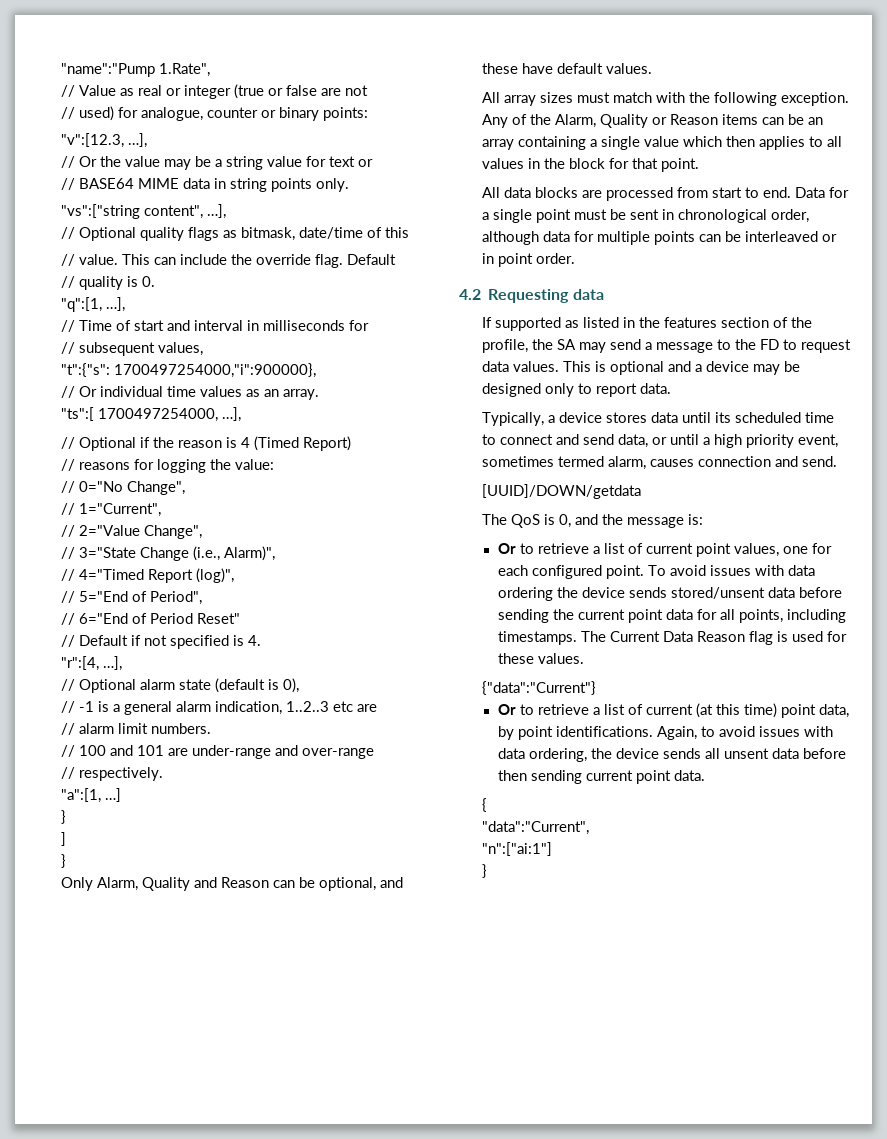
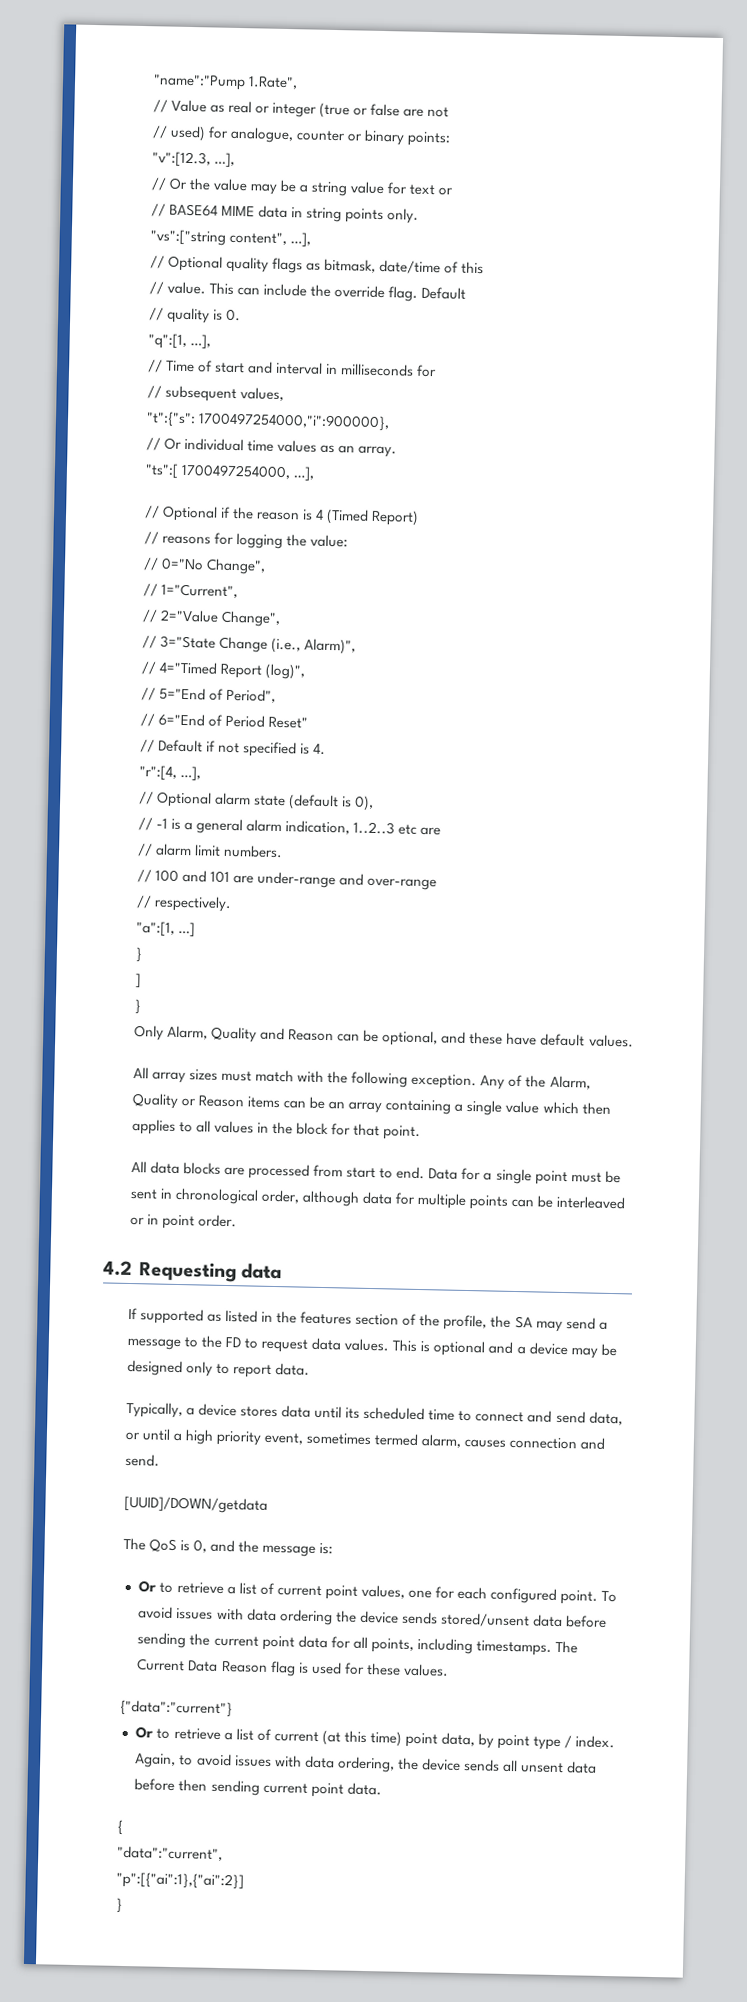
- {"data":"Current"}
+ {"data":"current"}
- Or to retrieve a list of current (at this time) point data, by point identifications.
+ Or to retrieve a list of current (at this time) point data, by point type / index.
- "data":"Current",
- "n":["ai:1"]
+ "data":"current",
+ "p":[{"ai":1},{"ai":2}]

